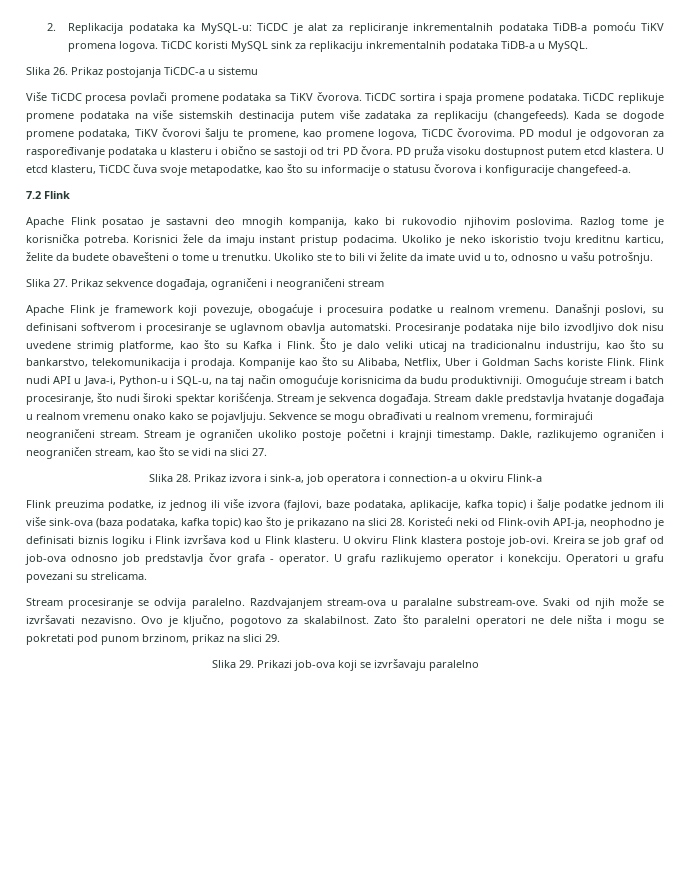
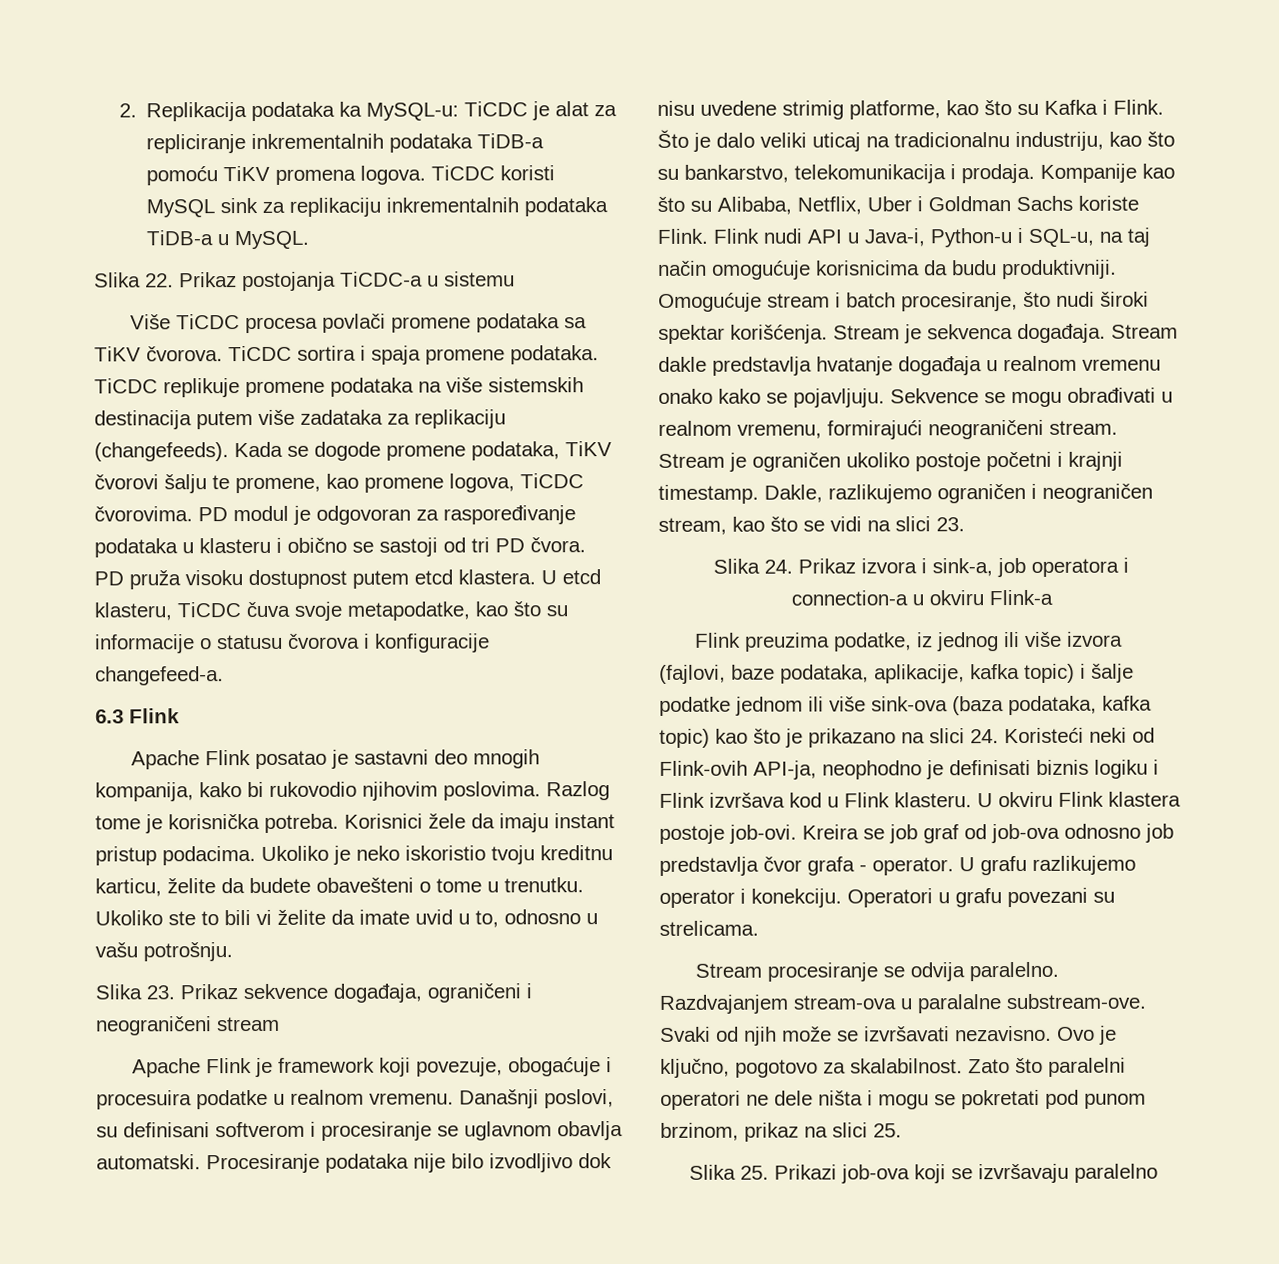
- Slika 26. Prikaz postojanja TiCDC-a u sistemu
+ Slika 22. Prikaz postojanja TiCDC-a u sistemu
- 7.2 Flink
+ 6.3 Flink
- Slika 27. Prikaz sekvence događaja, ograničeni i neograničeni stream
+ Slika 23. Prikaz sekvence događaja, ograničeni i neograničeni stream
- Dakle, razlikujemo ograničen i neograničen stream, kao što se vidi na slici 27.
- Slika 28. Prikaz izvora i sink-a, job operatora i connection-a u okviru Flink-a
+ Dakle, razlikujemo ograničen i neograničen stream, kao što se vidi na slici 23.
+ Slika 24. Prikaz izvora i sink-a, job operatora i connection-a u okviru Flink-a
- Flink preuzima podatke, iz jednog ili više izvora (fajlovi, baze podataka, aplikacije, kafka topic) i šalje podatke jednom ili više sink-ova (baza podataka, kafka topic) kao što je prikazano na slici 28. Koristeći neki od Flink-ovih API-ja, neophodno je definisati biznis logiku i Flink izvršava kod u Flink klasteru.
+ Flink preuzima podatke, iz jednog ili više izvora (fajlovi, baze podataka, aplikacije, kafka topic) i šalje podatke jednom ili više sink-ova (baza podataka, kafka topic) kao što je prikazano na slici 24. Koristeći neki od Flink-ovih API-ja, neophodno je definisati biznis logiku i Flink izvršava kod u Flink klasteru.
- Zato što paralelni operatori ne dele ništa i mogu se pokretati pod punom brzinom, prikaz na slici 29.
- Slika 29. Prikazi job-ova koji se izvršavaju paralelno
+ Zato što paralelni operatori ne dele ništa i mogu se pokretati pod punom brzinom, prikaz na slici 25.
+ Slika 25. Prikazi job-ova koji se izvršavaju paralelno

